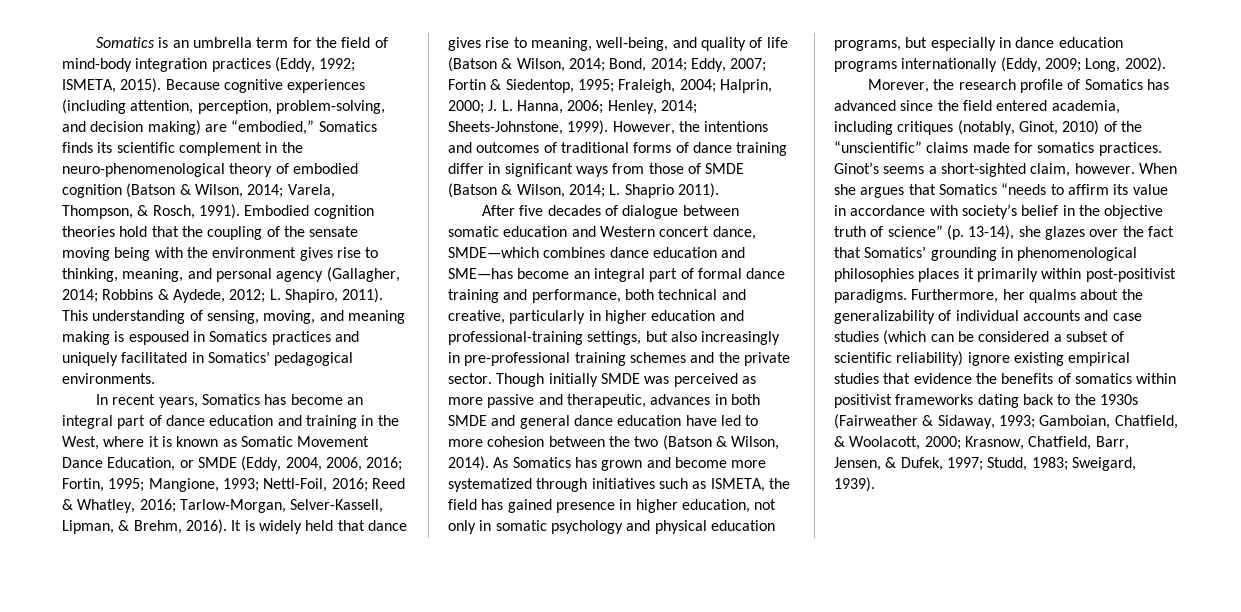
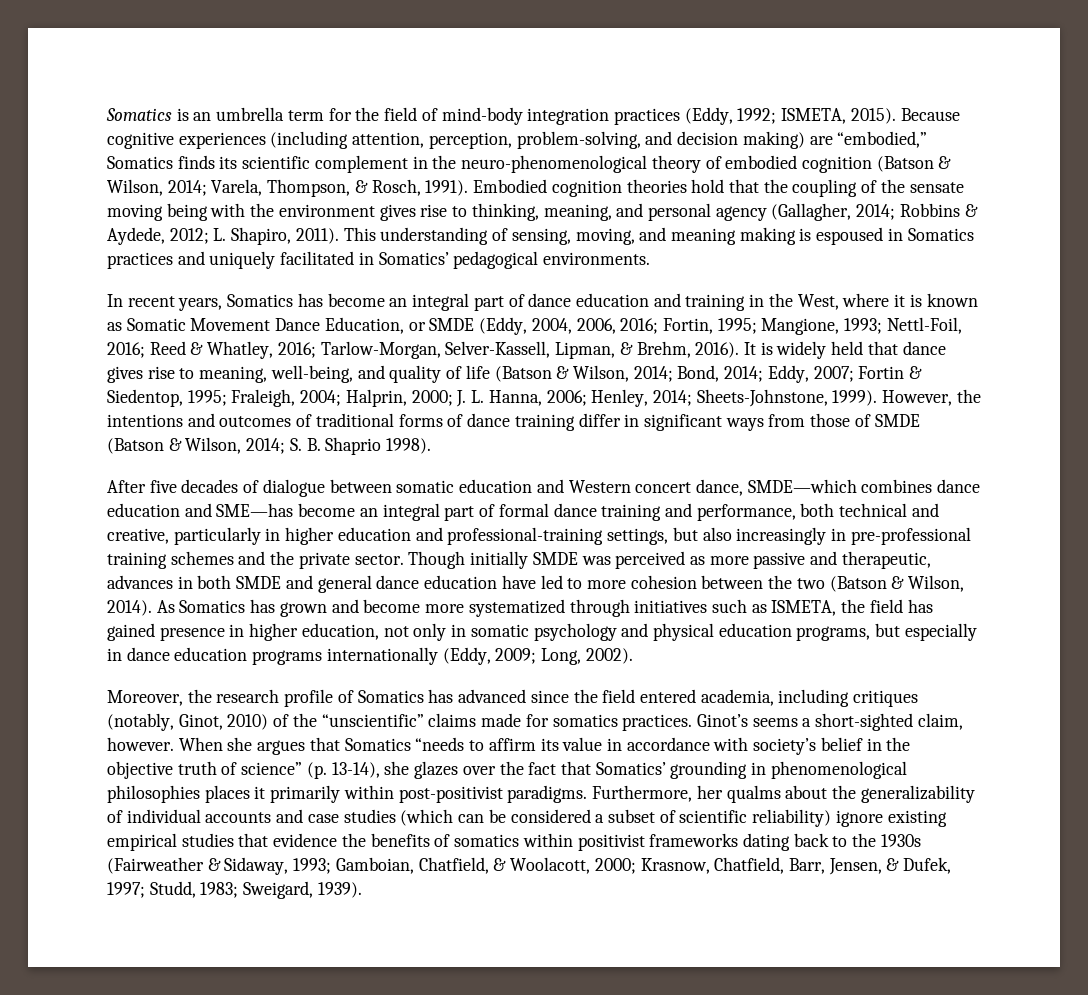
- However, the intentions and outcomes of traditional forms of dance training differ in significant ways from those of SMDE (Batson & Wilson, 2014; L. Shaprio 2011).
+ However, the intentions and outcomes of traditional forms of dance training differ in significant ways from those of SMDE (Batson & Wilson, 2014; S. B. Shaprio 1998).
- Morever, the research profile of Somatics has advanced since the field entered academia, including critiques (notably, Ginot, 2010) of the “unscientific” claims made for somatics practices.
+ Moreover, the research profile of Somatics has advanced since the field entered academia, including critiques (notably, Ginot, 2010) of the “unscientific” claims made for somatics practices.

